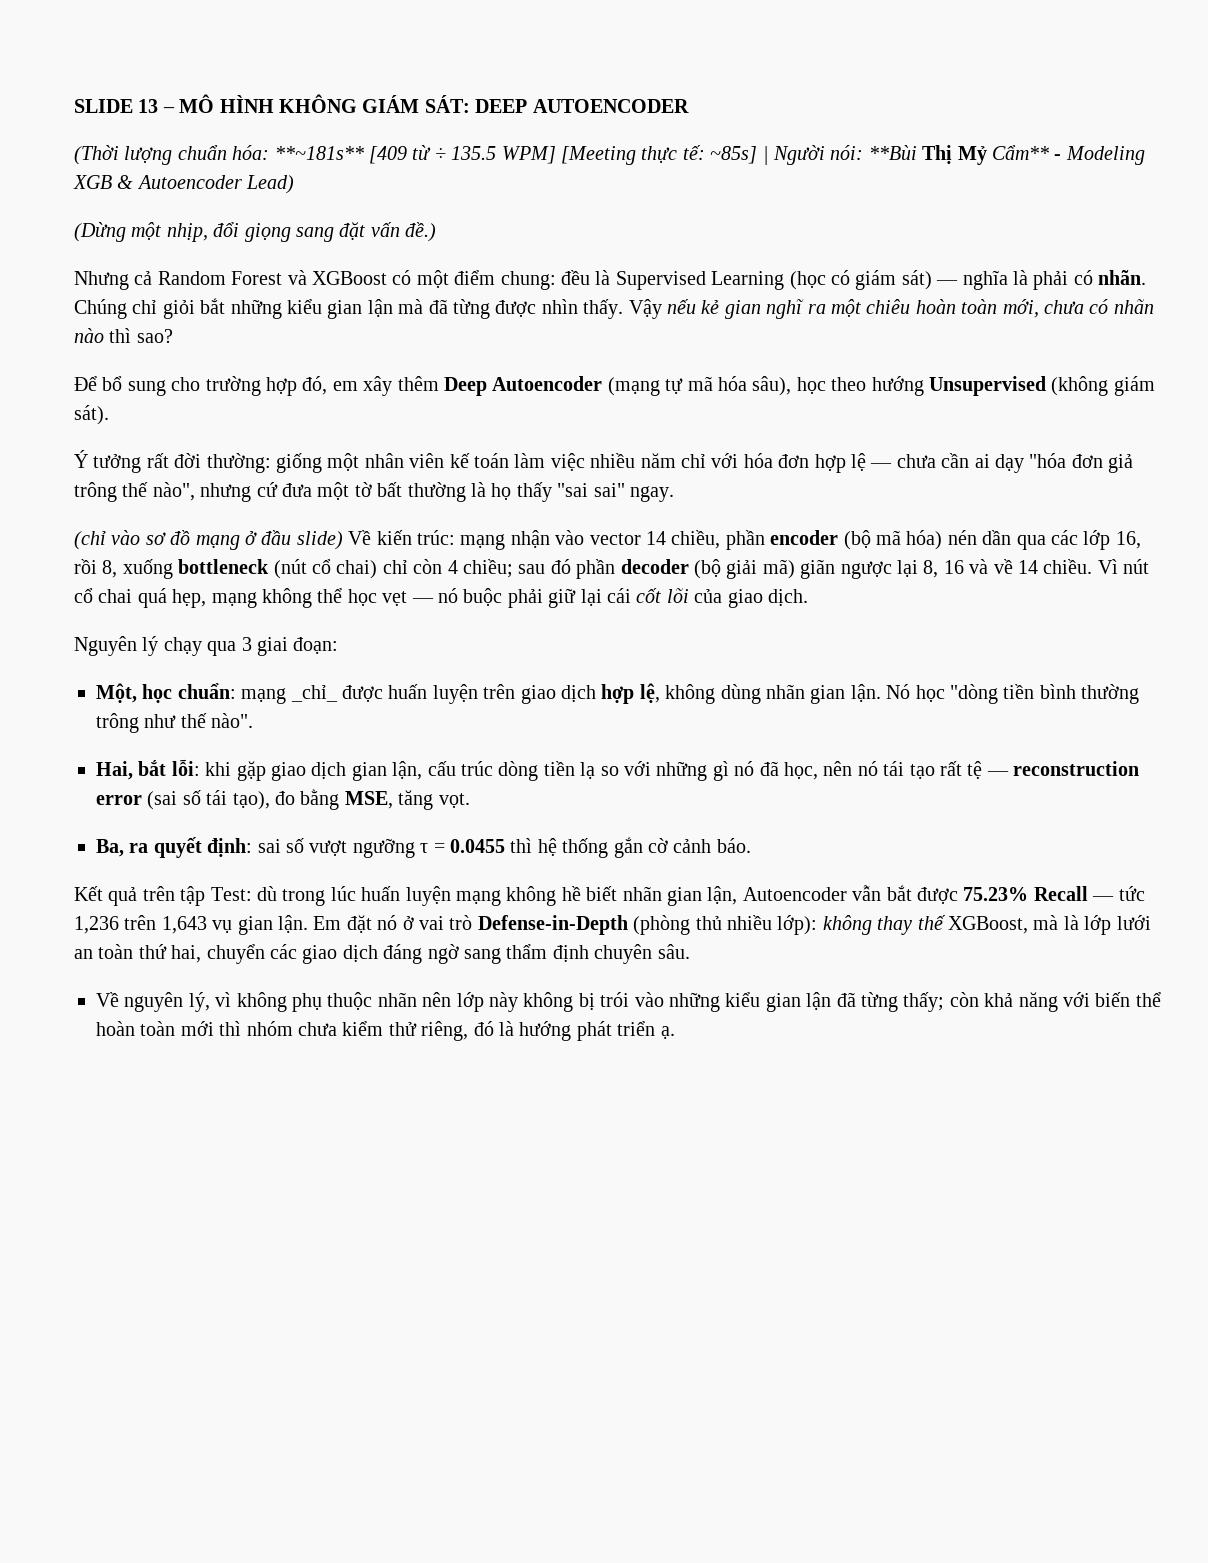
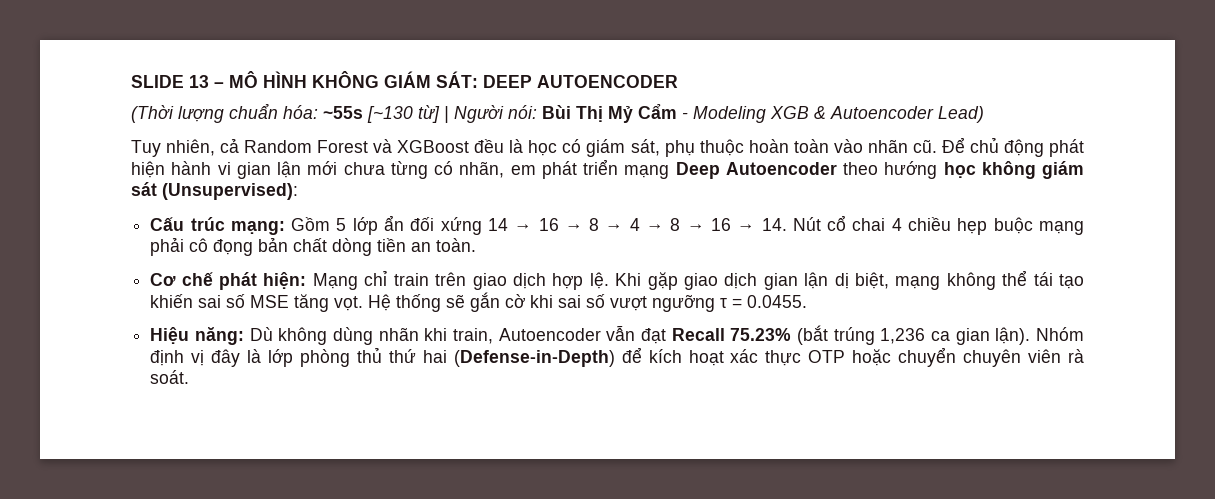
- (Thời lượng chuẩn hóa: **~181s** [409 từ ÷ 135.5 WPM] [Meeting thực tế: ~85s] | Người nói: **Bùi Thị Mỷ Cẩm** - Modeling XGB & Autoencoder Lead)
+ (Thời lượng chuẩn hóa: ~55s [~130 từ] | Người nói: Bùi Thị Mỷ Cẩm - Modeling XGB & Autoencoder Lead)
- (Dừng một nhịp, đổi giọng sang đặt vấn đề.)
- Nhưng cả Random Forest và XGBoost có một điểm chung: đều là Supervised Learning (học có giám sát) — nghĩa là phải có nhãn. Chúng chỉ giỏi bắt những kiểu gian lận mà đã từng được nhìn thấy. Vậy nếu kẻ gian nghĩ ra một chiêu hoàn toàn mới, chưa có nhãn nào thì sao?
- Để bổ sung cho trường hợp đó, em xây thêm Deep Autoencoder (mạng tự mã hóa sâu), học theo hướng Unsupervised (không giám sát).
- Ý tưởng rất đời thường: giống một nhân viên kế toán làm việc nhiều năm chỉ với hóa đơn hợp lệ — chưa cần ai dạy "hóa đơn giả trông thế nào", nhưng cứ đưa một tờ bất thường là họ thấy "sai sai" ngay.
- (chỉ vào sơ đồ mạng ở đầu slide) Về kiến trúc: mạng nhận vào vector 14 chiều, phần encoder (bộ mã hóa) nén dần qua các lớp 16, rồi 8, xuống bottleneck (nút cổ chai) chỉ còn 4 chiều; sau đó phần decoder (bộ giải mã) giãn ngược lại 8, 16 và về 14 chiều. Vì nút cổ chai quá hẹp, mạng không thể học vẹt — nó buộc phải giữ lại cái cốt lõi của giao dịch.
- Nguyên lý chạy qua 3 giai đoạn:
- Một, học chuẩn: mạng _chỉ_ được huấn luyện trên giao dịch hợp lệ, không dùng nhãn gian lận. Nó học "dòng tiền bình thường trông như thế nào".
- Hai, bắt lỗi: khi gặp giao dịch gian lận, cấu trúc dòng tiền lạ so với những gì nó đã học, nên nó tái tạo rất tệ — reconstruction error (sai số tái tạo), đo bằng MSE, tăng vọt.
- Ba, ra quyết định: sai số vượt ngưỡng τ = 0.0455 thì hệ thống gắn cờ cảnh báo.
- Kết quả trên tập Test: dù trong lúc huấn luyện mạng không hề biết nhãn gian lận, Autoencoder vẫn bắt được 75.23% Recall — tức 1,236 trên 1,643 vụ gian lận. Em đặt nó ở vai trò Defense-in-Depth (phòng thủ nhiều lớp): không thay thế XGBoost, mà là lớp lưới an toàn thứ hai, chuyển các giao dịch đáng ngờ sang thẩm định chuyên sâu.
- Về nguyên lý, vì không phụ thuộc nhãn nên lớp này không bị trói vào những kiểu gian lận đã từng thấy; còn khả năng với biến thể hoàn toàn mới thì nhóm chưa kiểm thử riêng, đó là hướng phát triển ạ.
+ Tuy nhiên, cả Random Forest và XGBoost đều là học có giám sát, phụ thuộc hoàn toàn vào nhãn cũ. Để chủ động phát hiện hành vi gian lận mới chưa từng có nhãn, em phát triển mạng Deep Autoencoder theo hướng học không giám sát (Unsupervised):
+ Cấu trúc mạng: Gồm 5 lớp ẩn đối xứng 14 → 16 → 8 → 4 → 8 → 16 → 14. Nút cổ chai 4 chiều hẹp buộc mạng phải cô đọng bản chất dòng tiền an toàn.
+ Cơ chế phát hiện: Mạng chỉ train trên giao dịch hợp lệ. Khi gặp giao dịch gian lận dị biệt, mạng không thể tái tạo khiến sai số MSE tăng vọt. Hệ thống sẽ gắn cờ khi sai số vượt ngưỡng τ = 0.0455.
+ Hiệu năng: Dù không dùng nhãn khi train, Autoencoder vẫn đạt Recall 75.23% (bắt trúng 1,236 ca gian lận). Nhóm định vị đây là lớp phòng thủ thứ hai (Defense-in-Depth) để kích hoạt xác thực OTP hoặc chuyển chuyên viên rà soát.

